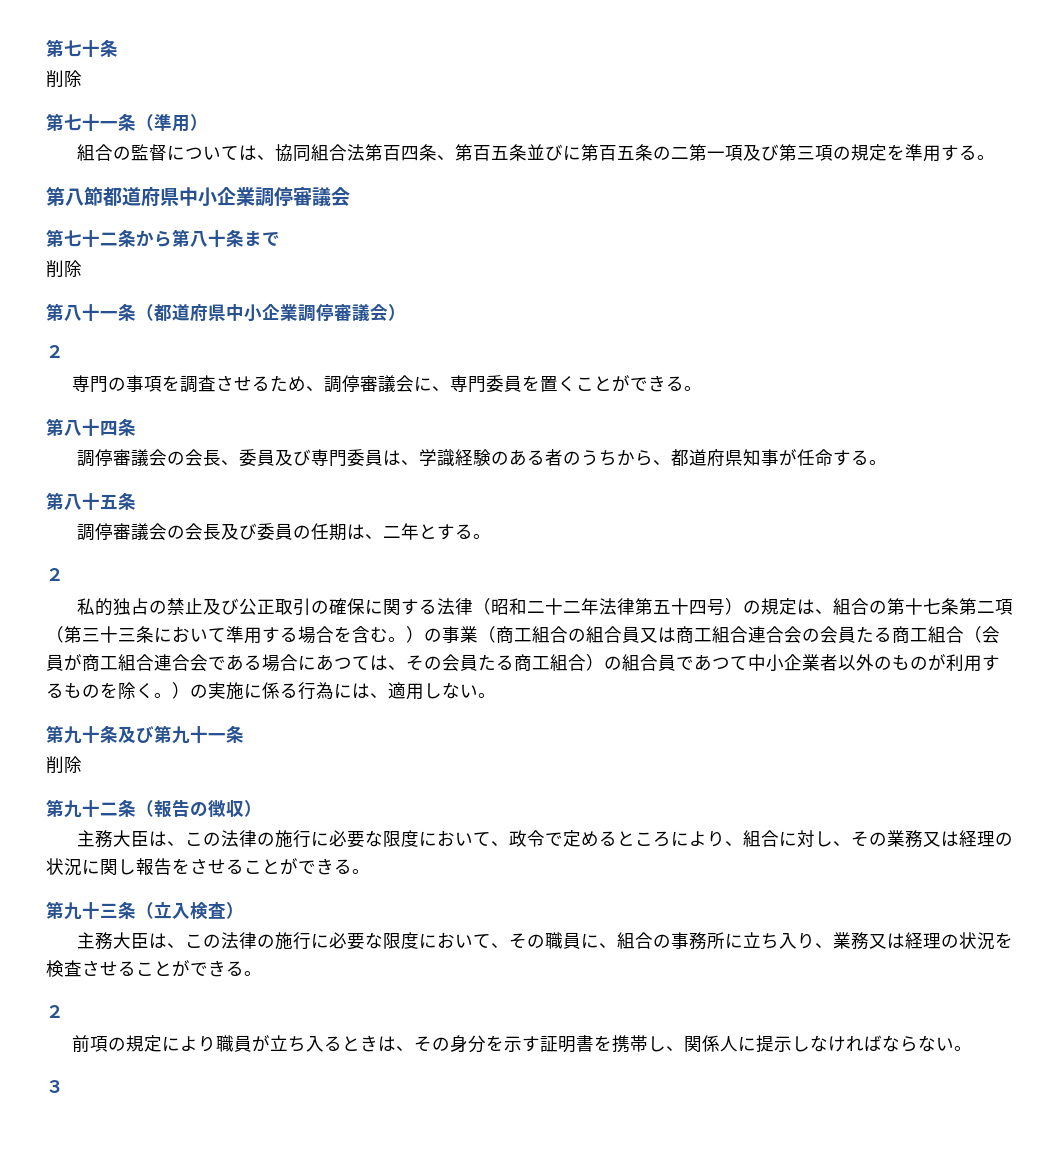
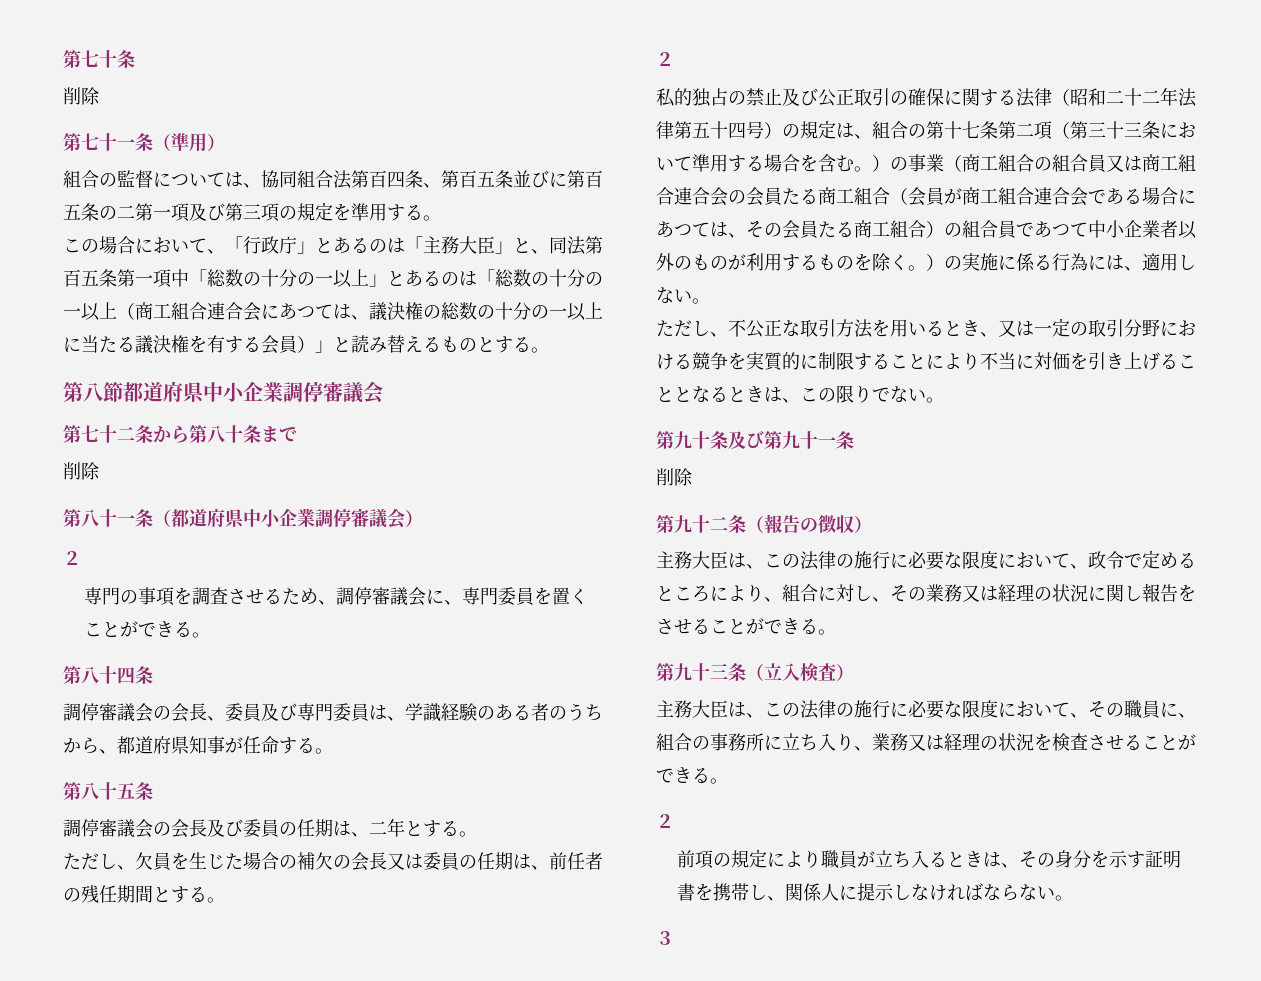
+ この場合において、「行政庁」とあるのは「主務大臣」と、同法第百五条第一項中「総数の十分の一以上」とあるのは「総数の十分の一以上（商工組合連合会にあつては、議決権の総数の十分の一以上に当たる議決権を有する会員）」と読み替えるものとする。
+ ただし、欠員を生じた場合の補欠の会長又は委員の任期は、前任者の残任期間とする。
+ ただし、不公正な取引方法を用いるとき、又は一定の取引分野における競争を実質的に制限することにより不当に対価を引き上げることとなるときは、この限りでない。

